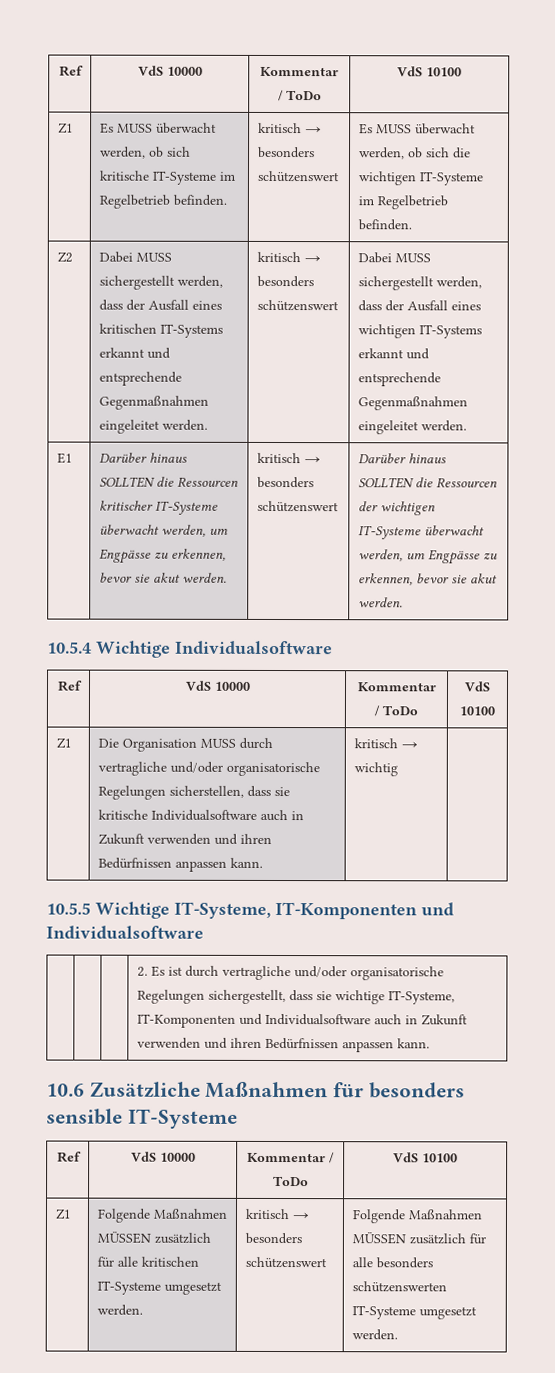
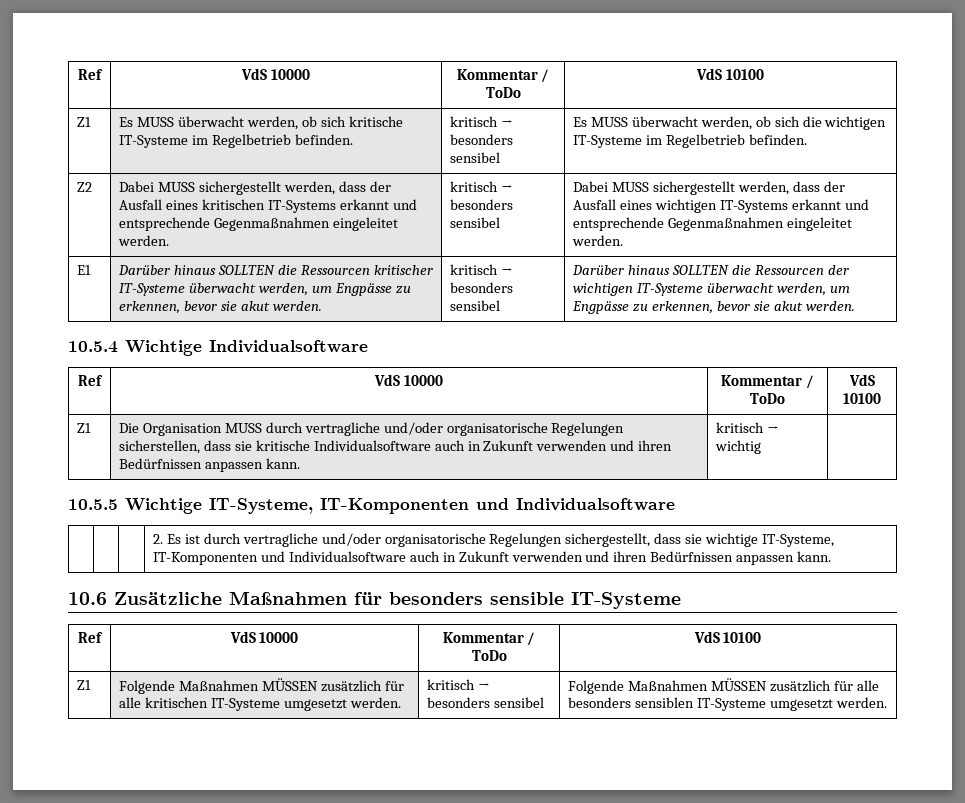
- Z1 | Es MUSS überwacht werden, ob sich kritische IT-Systeme im Regelbetrieb befinden. | kritisch → besonders schützenswert | Es MUSS überwacht werden, ob sich die wichtigen IT-Systeme im Regelbetrieb befinden.
+ Z1 | Es MUSS überwacht werden, ob sich kritische IT-Systeme im Regelbetrieb befinden. | kritisch → besonders sensibel | Es MUSS überwacht werden, ob sich die wichtigen IT-Systeme im Regelbetrieb befinden.
- Z2 | Dabei MUSS sichergestellt werden, dass der Ausfall eines kritischen IT-Systems erkannt und entsprechende Gegenmaßnahmen eingeleitet werden. | kritisch → besonders schützenswert | Dabei MUSS sichergestellt werden, dass der Ausfall eines wichtigen IT-Systems erkannt und entsprechende Gegenmaßnahmen eingeleitet werden.
+ Z2 | Dabei MUSS sichergestellt werden, dass der Ausfall eines kritischen IT-Systems erkannt und entsprechende Gegenmaßnahmen eingeleitet werden. | kritisch → besonders sensibel | Dabei MUSS sichergestellt werden, dass der Ausfall eines wichtigen IT-Systems erkannt und entsprechende Gegenmaßnahmen eingeleitet werden.
- E1 | Darüber hinaus SOLLTEN die Ressourcen kritischer IT-Systeme überwacht werden, um Engpässe zu erkennen, bevor sie akut werden. | kritisch → besonders schützenswert | Darüber hinaus SOLLTEN die Ressourcen der wichtigen IT-Systeme überwacht werden, um Engpässe zu erkennen, bevor sie akut werden.
+ E1 | Darüber hinaus SOLLTEN die Ressourcen kritischer IT-Systeme überwacht werden, um Engpässe zu erkennen, bevor sie akut werden. | kritisch → besonders sensibel | Darüber hinaus SOLLTEN die Ressourcen der wichtigen IT-Systeme überwacht werden, um Engpässe zu erkennen, bevor sie akut werden.
- Z1 | Folgende Maßnahmen MÜSSEN zusätzlich für alle kritischen IT-Systeme umgesetzt werden. | kritisch → besonders schützenswert | Folgende Maßnahmen MÜSSEN zusätzlich für alle besonders schützenswerten IT-Systeme umgesetzt werden.
+ Z1 | Folgende Maßnahmen MÜSSEN zusätzlich für alle kritischen IT-Systeme umgesetzt werden. | kritisch → besonders sensibel | Folgende Maßnahmen MÜSSEN zusätzlich für alle besonders sensiblen IT-Systeme umgesetzt werden.

